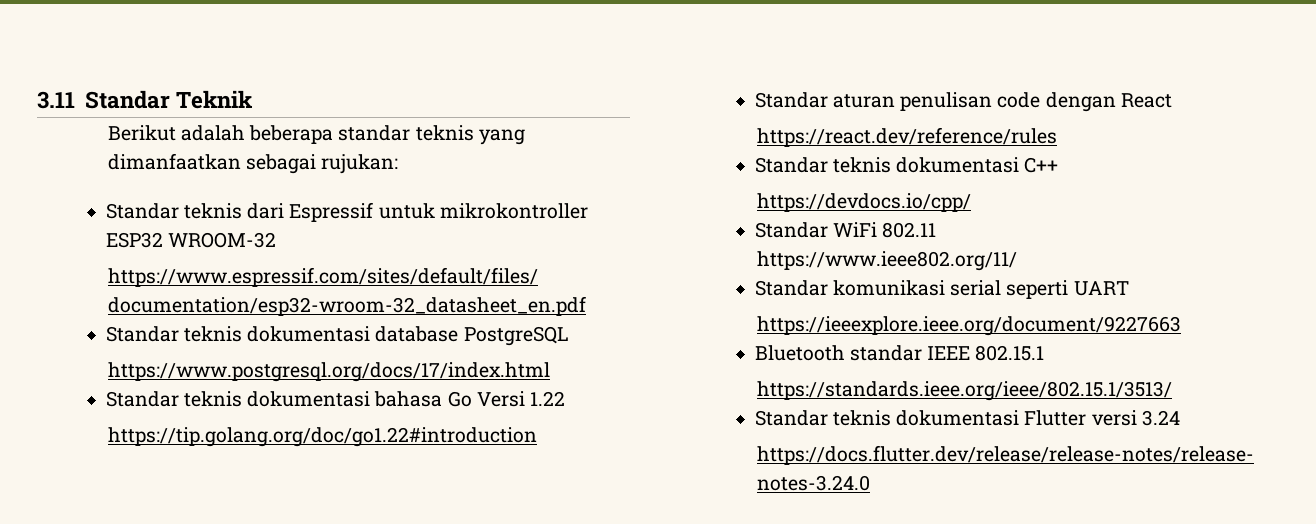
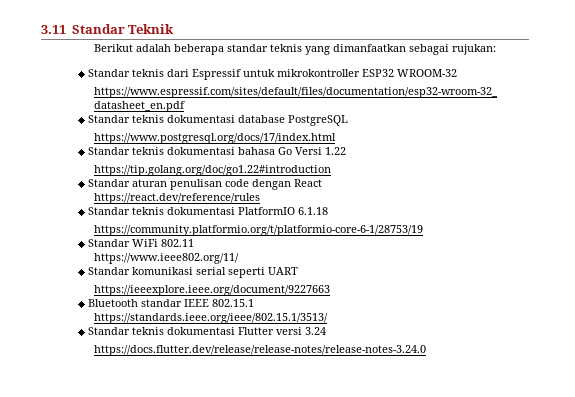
- Standar teknis dokumentasi C++
- https://devdocs.io/cpp/
+ Standar teknis dokumentasi PlatformIO 6.1.18
+ https://community.platformio.org/t/platformio-core-6-1/28753/19

